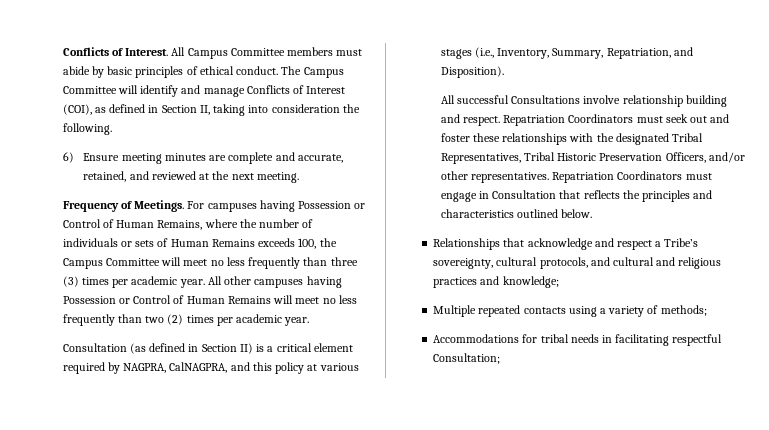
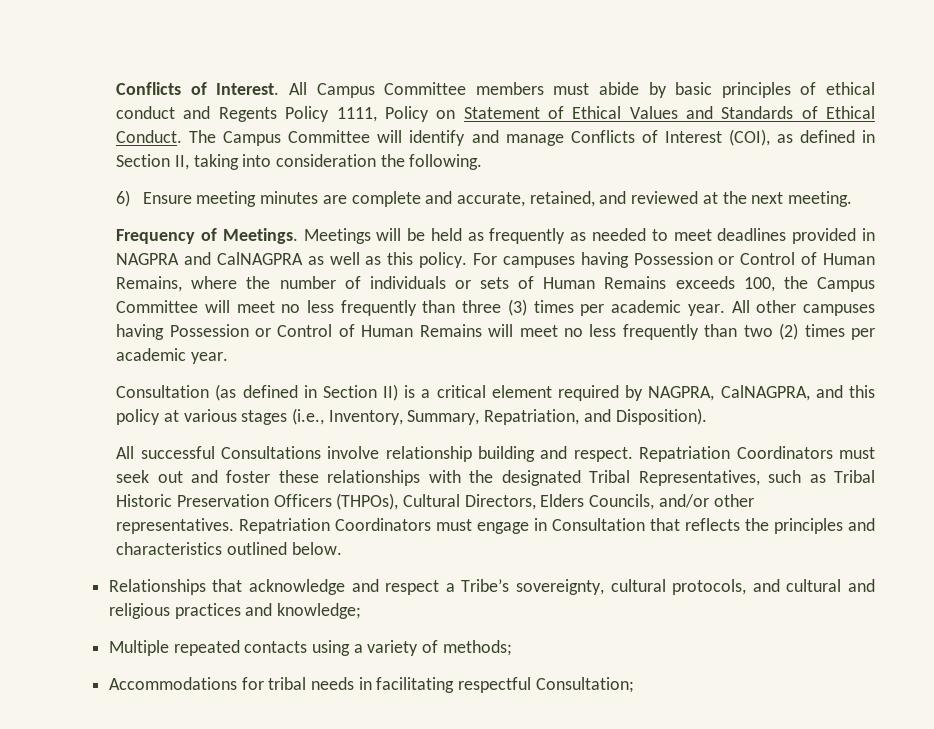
- All Campus Committee members must abide by basic principles of ethical conduct.
+ All Campus Committee members must abide by basic principles of ethical conduct and Regents Policy 1111, Policy on Statement of Ethical Values and Standards of Ethical Conduct.
+ Meetings will be held as frequently as needed to meet deadlines provided in NAGPRA and CalNAGPRA as well as this policy.
- Repatriation Coordinators must seek out and foster these relationships with the designated Tribal Representatives, Tribal Historic Preservation Officers, and/or other representatives.
+ Repatriation Coordinators must seek out and foster these relationships with the designated Tribal Representatives, such as Tribal Historic Preservation Officers (THPOs), Cultural Directors, Elders Councils, and/or other representatives.

